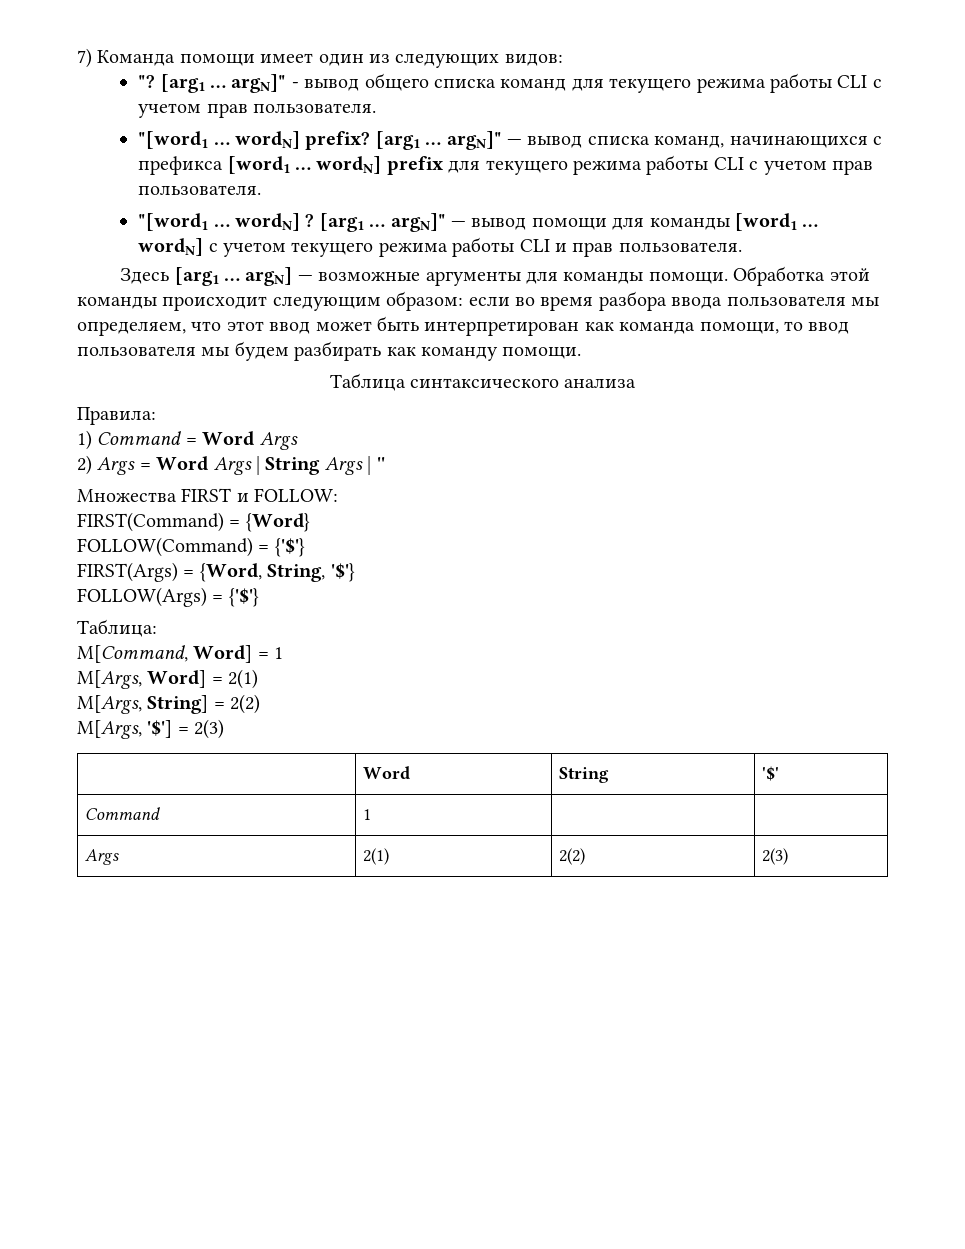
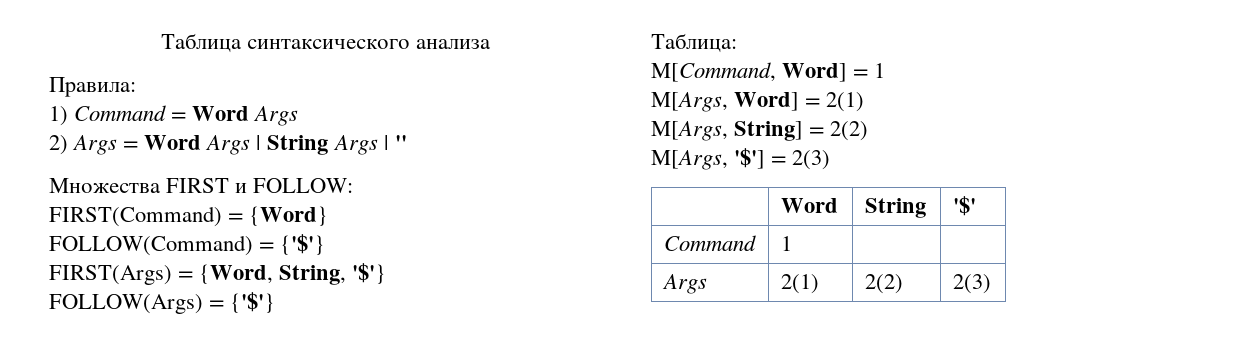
- 7) Команда помощи имеет один из следующих видов:
- "? [arg1 … argN]" - вывод общего списка команд для текущего режима работы CLI с учетом прав пользователя.
- "[word1 … wordN] prefix? [arg1 … argN]" — вывод списка команд, начинающихся с префикса [word1 … wordN] prefix для текущего режима работы CLI с учетом прав пользователя.
- "[word1 … wordN] ? [arg1 … argN]" — вывод помощи для команды [word1 … wordN] с учетом текущего режима работы CLI и прав пользователя.
- Здесь [arg1 … argN] — возможные аргументы для команды помощи. Обработка этой команды происходит следующим образом: если во время разбора ввода пользователя мы определяем, что этот ввод может быть интерпретирован как команда помощи, то ввод пользователя мы будем разбирать как команду помощи.

